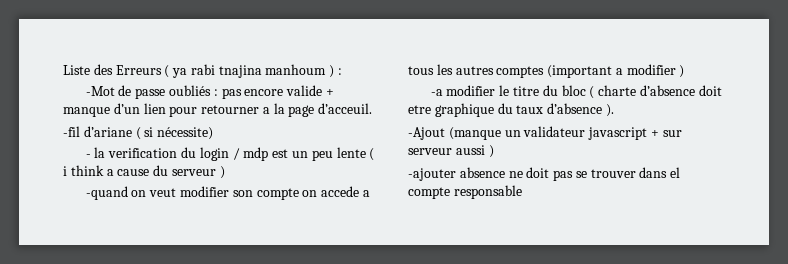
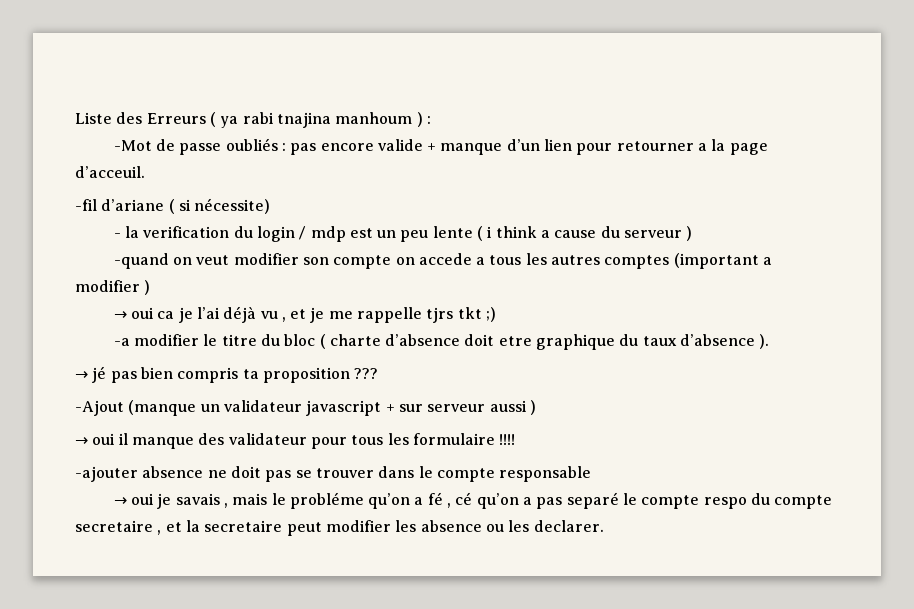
+ → oui ca je l’ai déjà vu , et je me rappelle tjrs tkt ;)
+ → jé pas bien compris ta proposition ???
+ → oui il manque des validateur pour tous les formulaire !!!!
- -ajouter absence ne doit pas se trouver dans el compte responsable
+ -ajouter absence ne doit pas se trouver dans le compte responsable
+ → oui je savais , mais le probléme qu’on a fé , cé qu’on a pas separé le compte respo du compte secretaire , et la secretaire peut modifier les absence ou les declarer.

